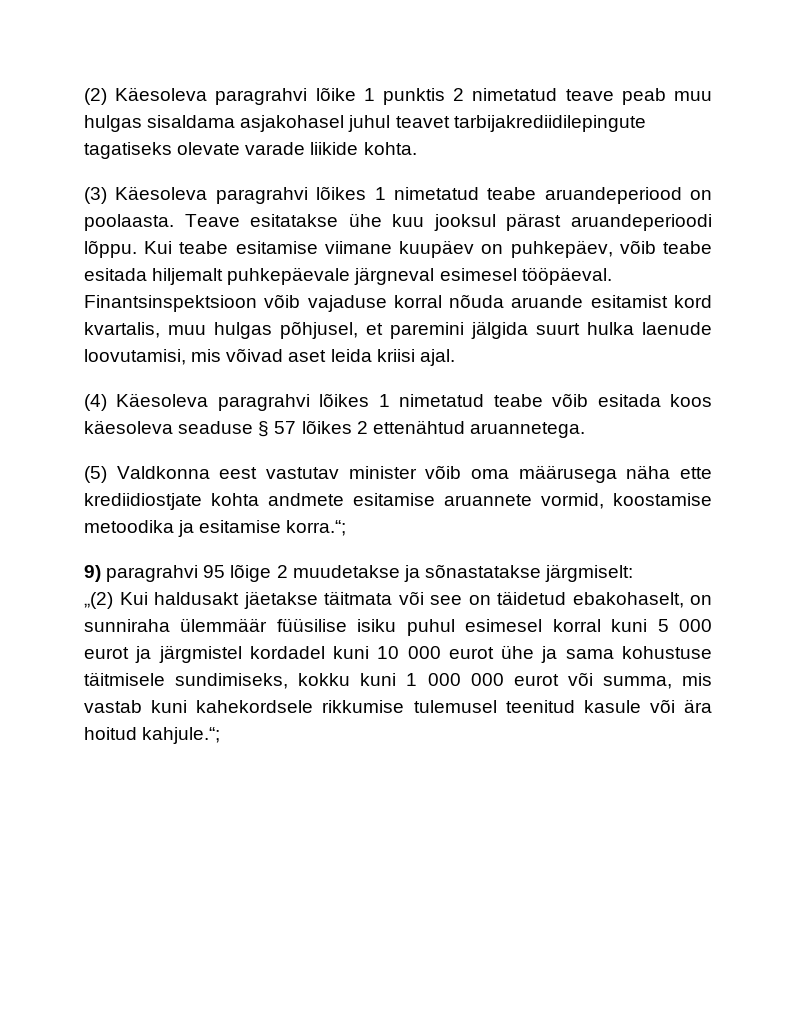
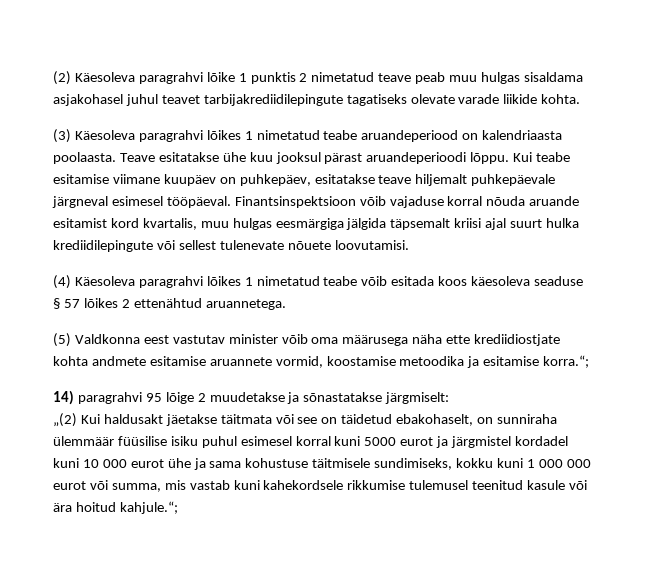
- (3) Käesoleva paragrahvi lõikes 1 nimetatud teabe aruandeperiood on poolaasta.
+ (3) Käesoleva paragrahvi lõikes 1 nimetatud teabe aruandeperiood on kalendriaasta poolaasta.
- Kui teabe esitamise viimane kuupäev on puhkepäev, võib teabe esitada hiljemalt puhkepäevale järgneval esimesel tööpäeval.
+ Kui teabe esitamise viimane kuupäev on puhkepäev, esitatakse teave hiljemalt puhkepäevale järgneval esimesel tööpäeval.
- Finantsinspektsioon võib vajaduse korral nõuda aruande esitamist kord kvartalis, muu hulgas põhjusel, et paremini jälgida suurt hulka laenude loovutamisi, mis võivad aset leida kriisi ajal.
+ Finantsinspektsioon võib vajaduse korral nõuda aruande esitamist kord kvartalis, muu hulgas eesmärgiga jälgida täpsemalt kriisi ajal suurt hulka krediidilepingute või sellest tulenevate nõuete loovutamisi.
- 9) paragrahvi 95 lõige 2 muudetakse ja sõnastatakse järgmiselt:
+ 14) paragrahvi 95 lõige 2 muudetakse ja sõnastatakse järgmiselt:
- „(2) Kui haldusakt jäetakse täitmata või see on täidetud ebakohaselt, on sunniraha ülemmäär füüsilise isiku puhul esimesel korral kuni 5 000 eurot ja järgmistel kordadel kuni 10 000 eurot ühe ja sama kohustuse täitmisele sundimiseks, kokku kuni 1 000 000 eurot või summa, mis vastab kuni kahekordsele rikkumise tulemusel teenitud kasule või ära hoitud kahjule.“;
+ „(2) Kui haldusakt jäetakse täitmata või see on täidetud ebakohaselt, on sunniraha ülemmäär füüsilise isiku puhul esimesel korral kuni 5000 eurot ja järgmistel kordadel kuni 10 000 eurot ühe ja sama kohustuse täitmisele sundimiseks, kokku kuni 1 000 000 eurot või summa, mis vastab kuni kahekordsele rikkumise tulemusel teenitud kasule või ära hoitud kahjule.“;

